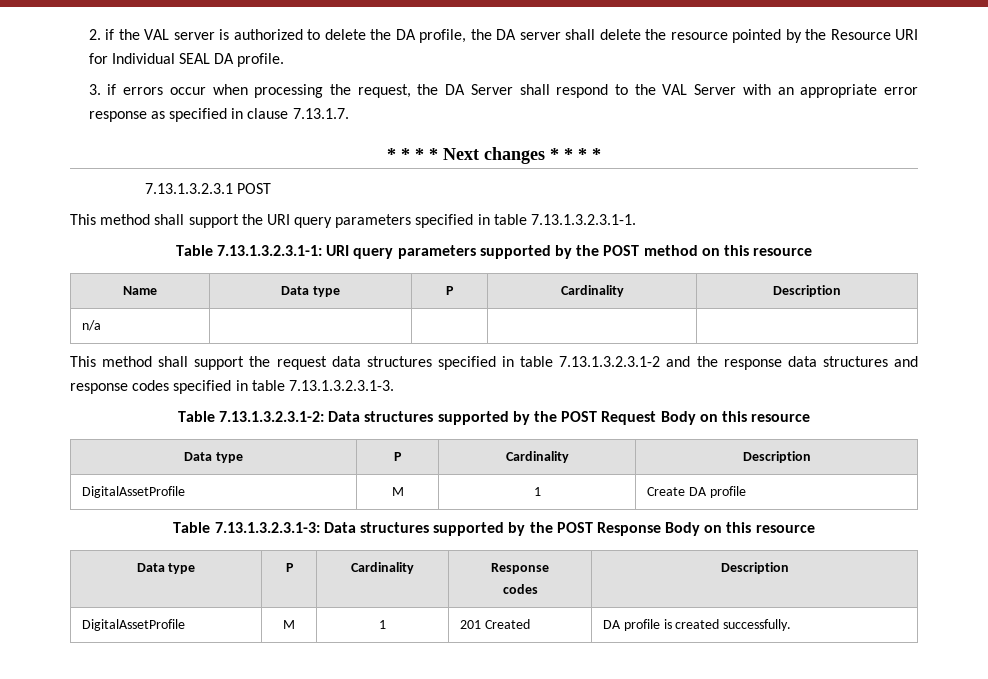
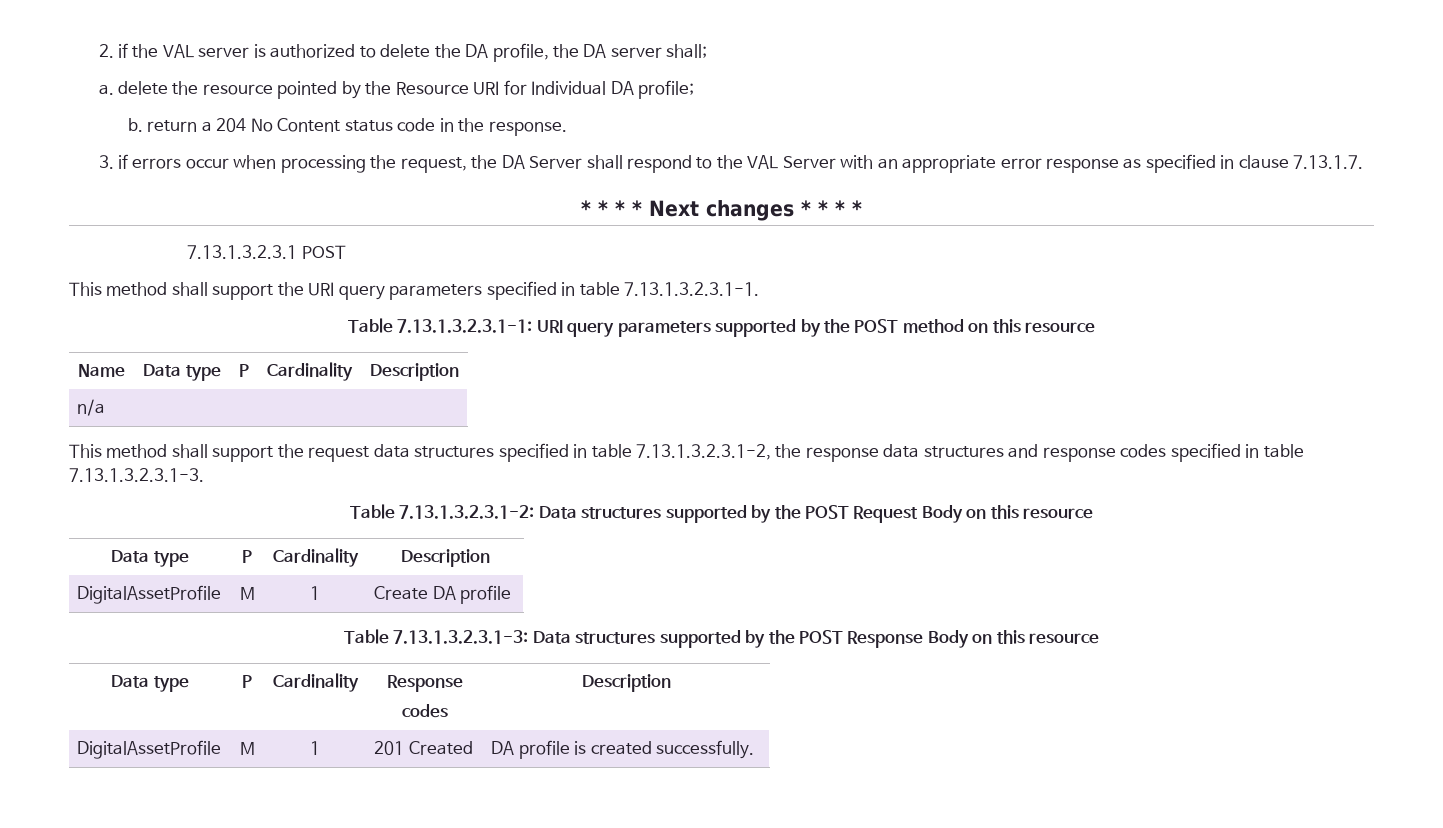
- 2. if the VAL server is authorized to delete the DA profile, the DA server shall delete the resource pointed by the Resource URI for Individual SEAL DA profile.
+ 2. if the VAL server is authorized to delete the DA profile, the DA server shall;
+ a. delete the resource pointed by the Resource URI for Individual DA profile;
+ b. return a 204 No Content status code in the response.
- This method shall support the request data structures specified in table 7.13.1.3.2.3.1-2 and the response data structures and response codes specified in table 7.13.1.3.2.3.1-3.
+ This method shall support the request data structures specified in table 7.13.1.3.2.3.1-2, the response data structures and response codes specified in table 7.13.1.3.2.3.1-3.

